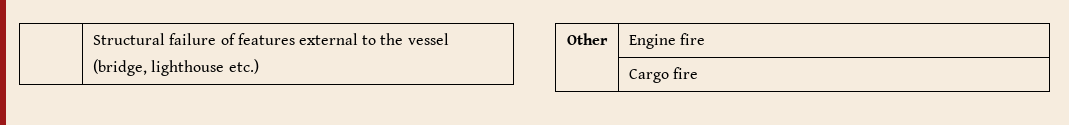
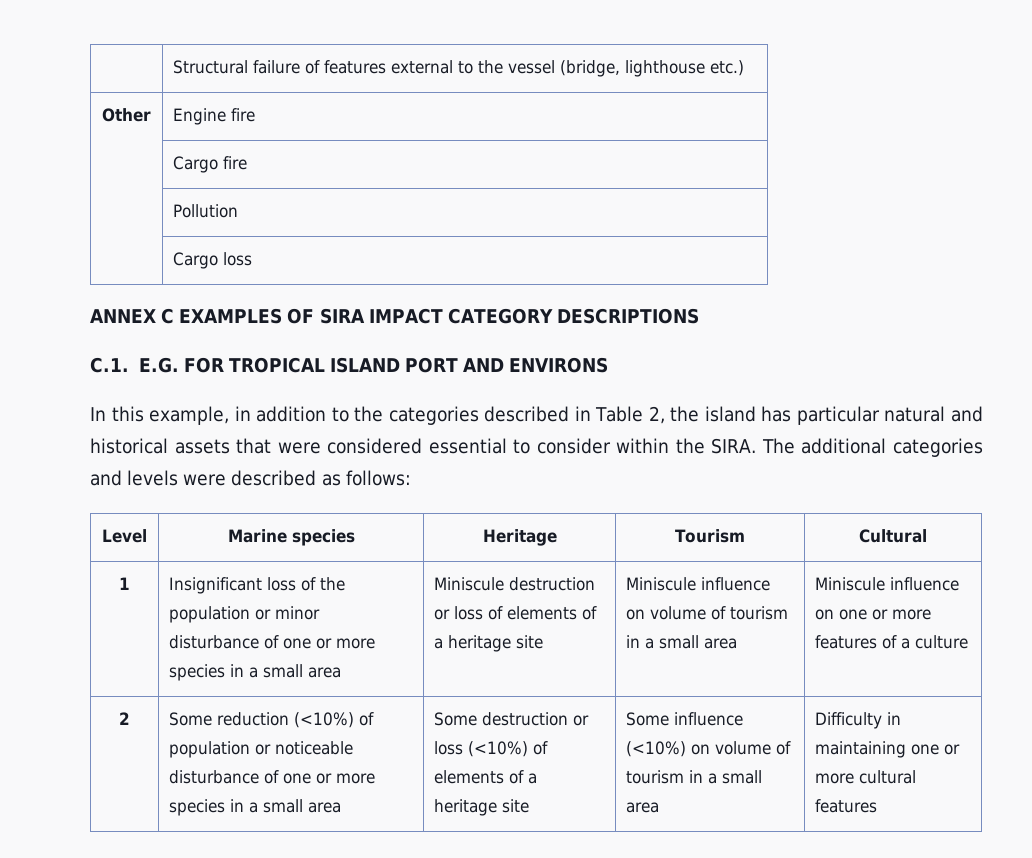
+ | Pollution
+ | Cargo loss
+ ANNEX C EXAMPLES OF SIRA IMPACT CATEGORY DESCRIPTIONS
+ C.1. E.G. FOR TROPICAL ISLAND PORT AND ENVIRONS
+ In this example, in addition to the categories described in Table 2, the island has particular natural and historical assets that were considered essential to consider within the SIRA. The additional categories and levels were described as follows:
+ Level | Marine species | Heritage | Tourism | Cultural
+ 1 | Insignificant loss of the population or minor disturbance of one or more species in a small area | Miniscule destruction or loss of elements of a heritage site | Miniscule influence on volume of tourism in a small area | Miniscule influence on one or more features of a culture
+ 2 | Some reduction (<10%) of population or noticeable disturbance of one or more species in a small area | Some destruction or loss (<10%) of elements of a heritage site | Some influence (<10%) on volume of tourism in a small area | Difficulty in maintaining one or more cultural features

